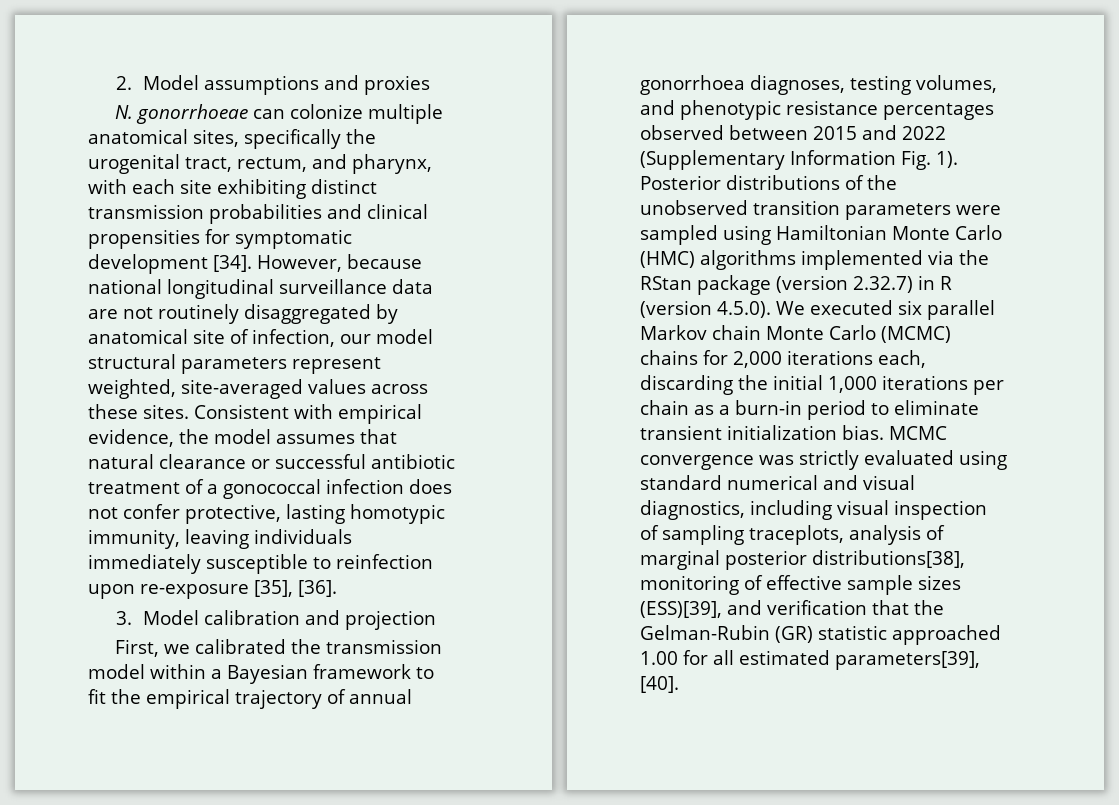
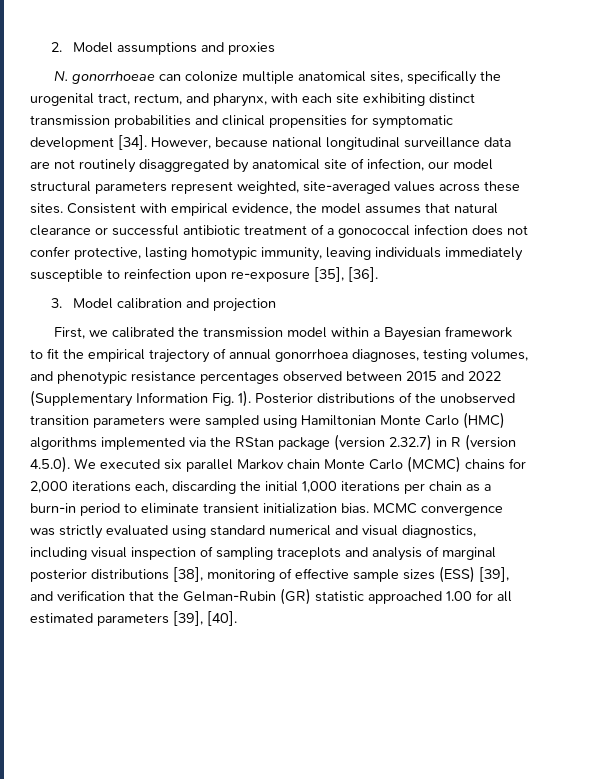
- MCMC convergence was strictly evaluated using standard numerical and visual diagnostics, including visual inspection of sampling traceplots, analysis of marginal posterior distributions[38], monitoring of effective sample sizes (ESS)[39], and verification that the Gelman-Rubin (GR) statistic approached 1.00 for all estimated parameters[39], [40].
+ MCMC convergence was strictly evaluated using standard numerical and visual diagnostics, including visual inspection of sampling traceplots and analysis of marginal posterior distributions [38], monitoring of effective sample sizes (ESS) [39], and verification that the Gelman-Rubin (GR) statistic approached 1.00 for all estimated parameters [39], [40].

